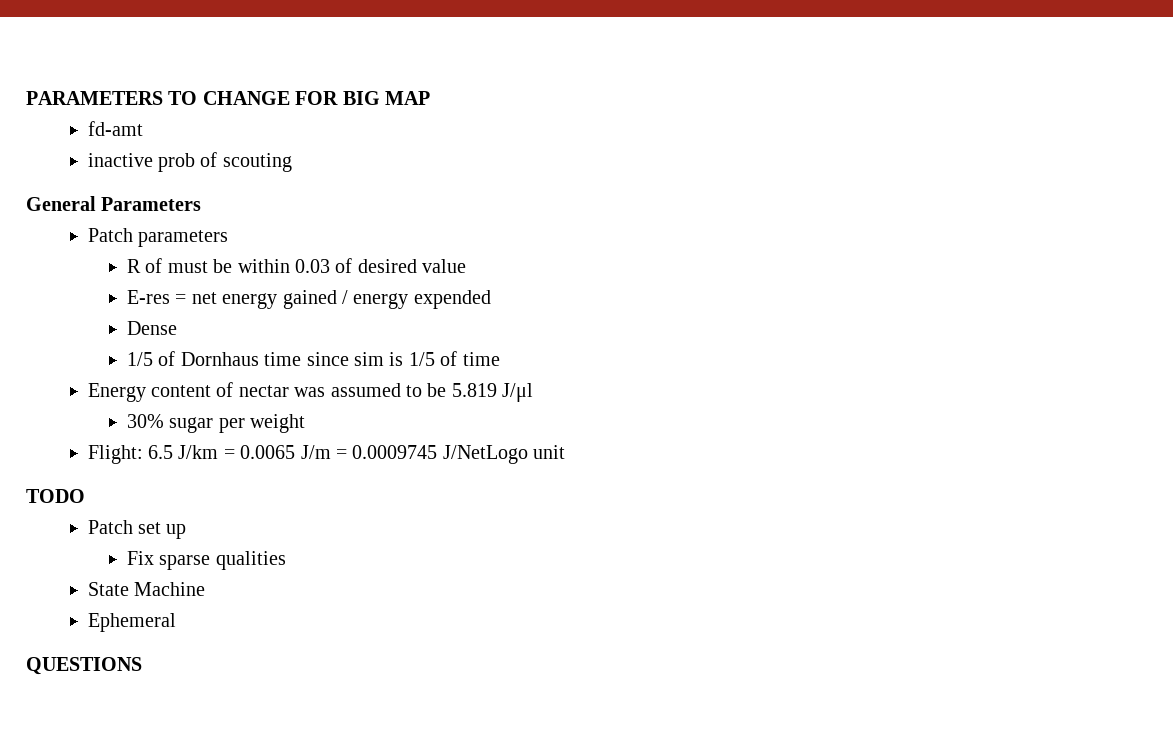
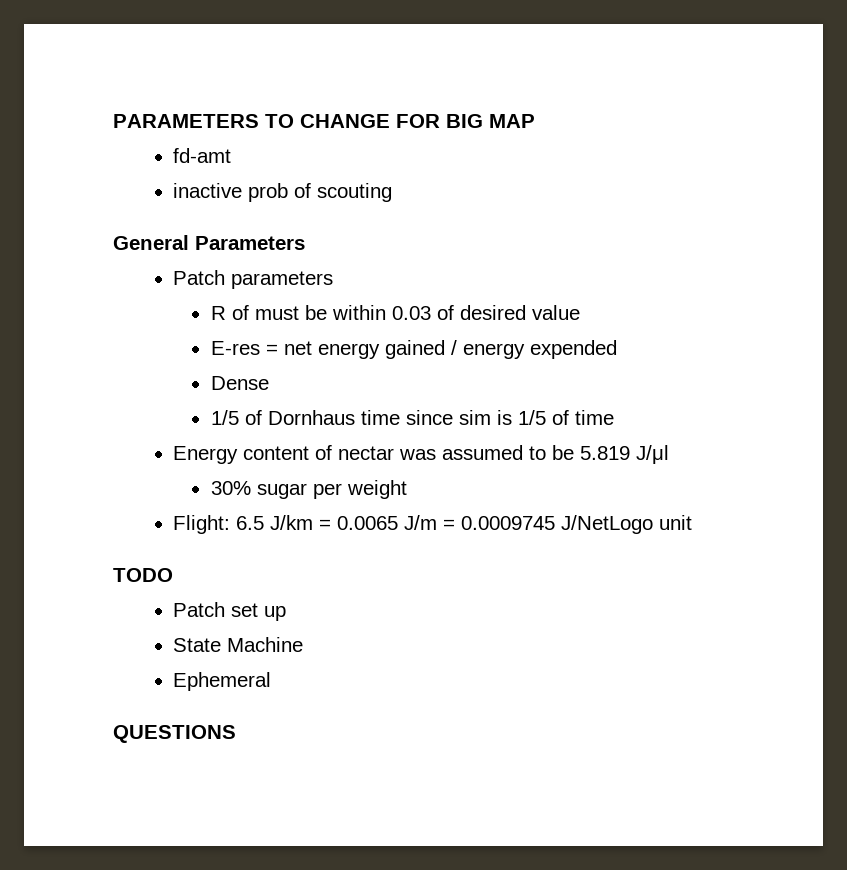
- Fix sparse qualities

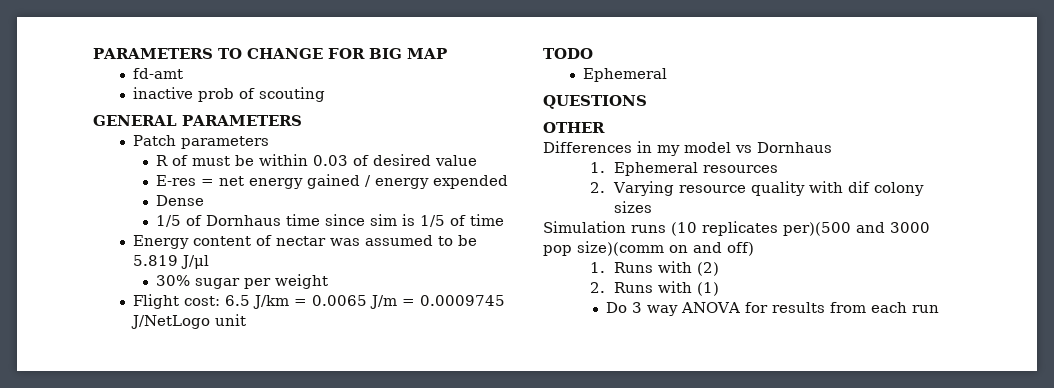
- General Parameters
+ GENERAL PARAMETERS
- Flight: 6.5 J/km = 0.0065 J/m = 0.0009745 J/NetLogo unit
+ Flight cost: 6.5 J/km = 0.0065 J/m = 0.0009745 J/NetLogo unit
  TODO
- Patch set up
- State Machine
  Ephemeral
  QUESTIONS
+ OTHER
+ Differences in my model vs Dornhaus
+ 1. Ephemeral resources
+ 2. Varying resource quality with dif colony sizes
+ Simulation runs (10 replicates per)(500 and 3000 pop size)(comm on and off)
+ 1. Runs with (2)
+ 2. Runs with (1)
+ Do 3 way ANOVA for results from each run

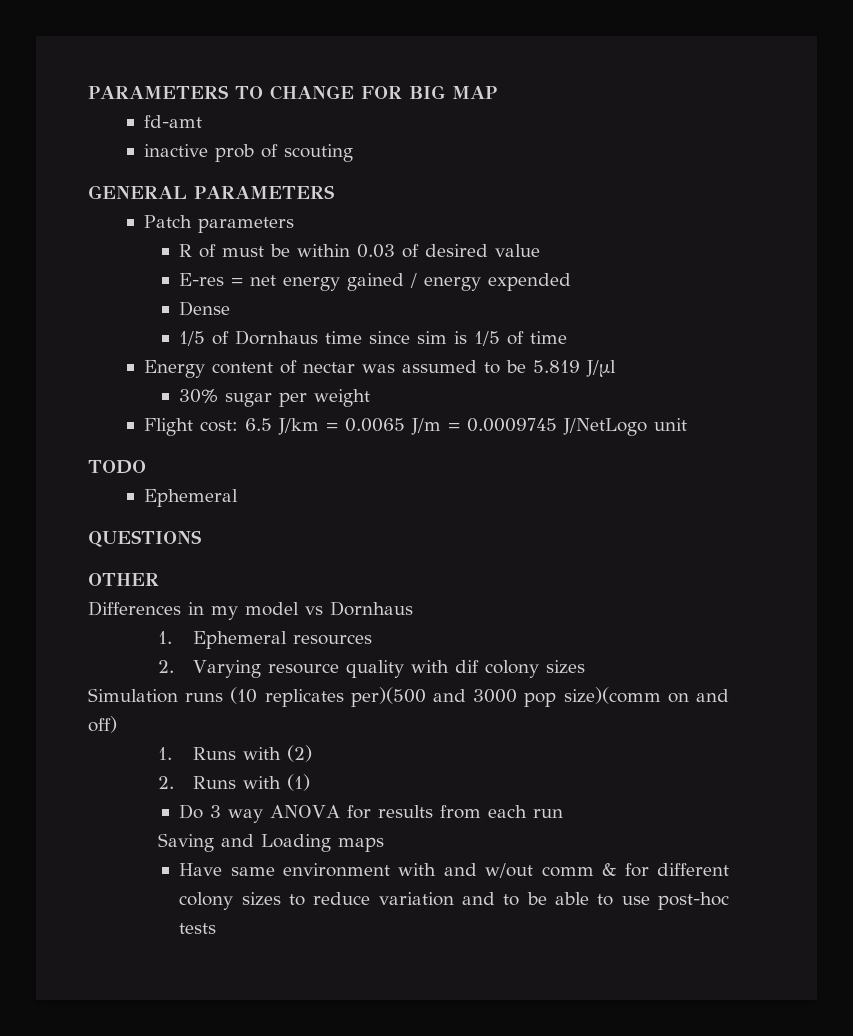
+ Saving and Loading maps
+ Have same environment with and w/out comm & for different colony sizes to reduce variation and to be able to use post-hoc tests

